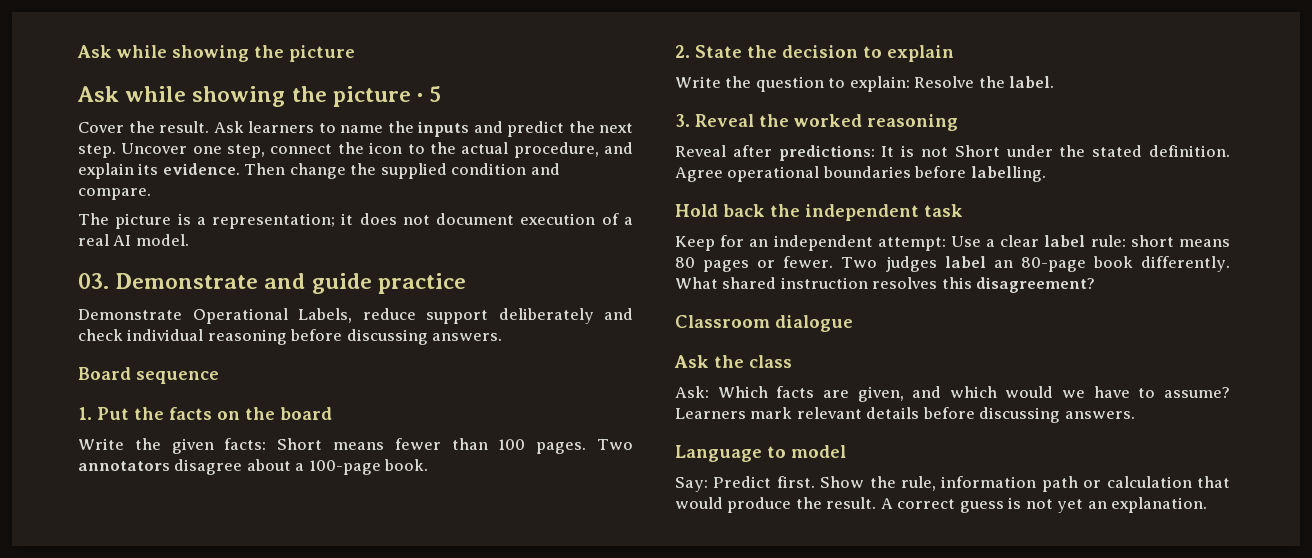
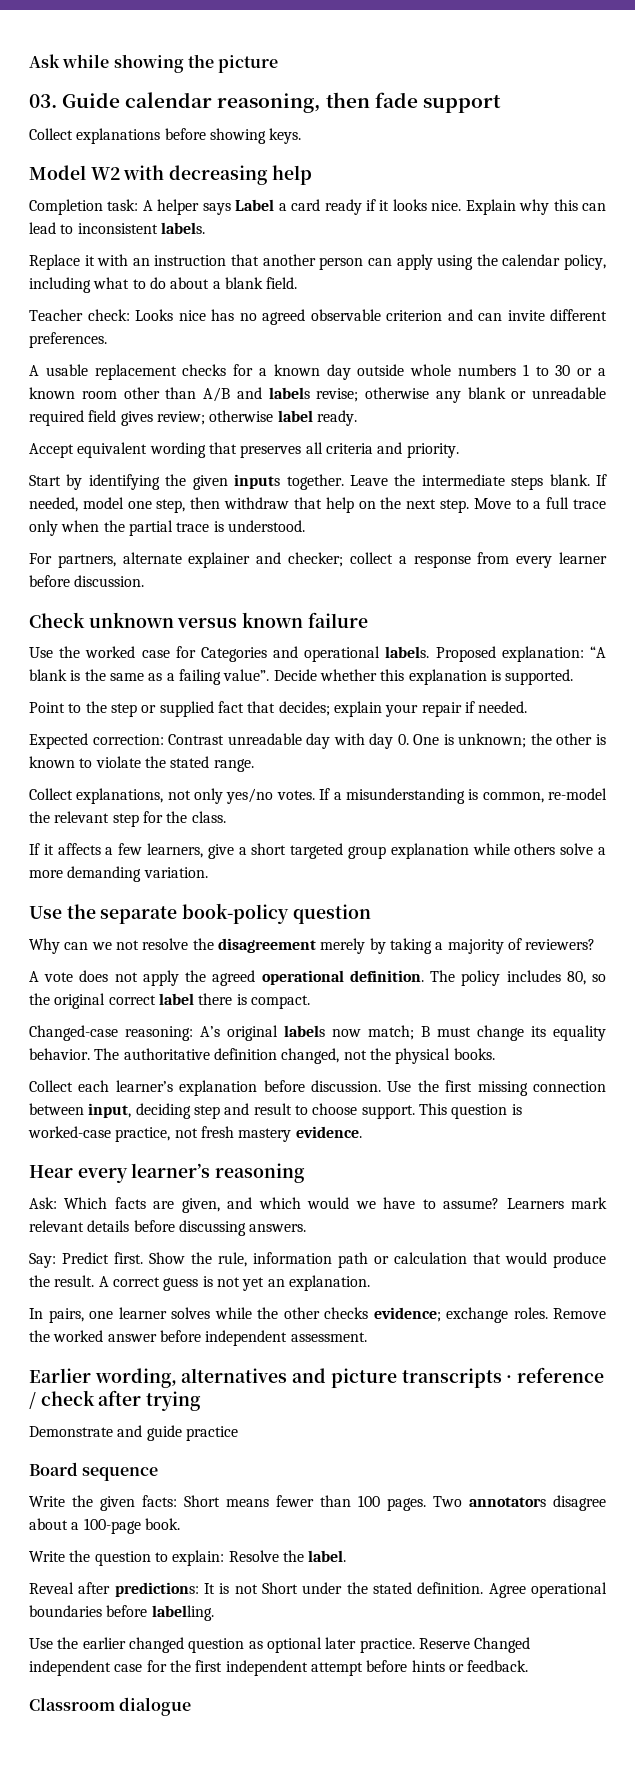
- Ask while showing the picture · 5
- Cover the result. Ask learners to name the inputs and predict the next step. Uncover one step, connect the icon to the actual procedure, and explain its evidence. Then change the supplied condition and compare.
- The picture is a representation; it does not document execution of a real AI model.
- 03. Demonstrate and guide practice
- Demonstrate Operational Labels, reduce support deliberately and check individual reasoning before discussing answers.
- Board sequence
- 1. Put the facts on the board
- Write the given facts: Short means fewer than 100 pages. Two annotators disagree about a 100-page book.
- 2. State the decision to explain
- Write the question to explain: Resolve the label.
- 3. Reveal the worked reasoning
- Reveal after predictions: It is not Short under the stated definition. Agree operational boundaries before labelling.
- Hold back the independent task
- Keep for an independent attempt: Use a clear label rule: short means 80 pages or fewer. Two judges label an 80-page book differently. What shared instruction resolves this disagreement?
- Classroom dialogue
- Ask the class
+ 03. Guide calendar reasoning, then fade support
+ Collect explanations before showing keys.
+ Model W2 with decreasing help
+ Completion task: A helper says Label a card ready if it looks nice. Explain why this can lead to inconsistent labels.
+ Replace it with an instruction that another person can apply using the calendar policy, including what to do about a blank field.
+ Teacher check: Looks nice has no agreed observable criterion and can invite different preferences.
+ A usable replacement checks for a known day outside whole numbers 1 to 30 or a known room other than A/B and labels revise; otherwise any blank or unreadable required field gives review; otherwise label ready.
+ Accept equivalent wording that preserves all criteria and priority.
+ Start by identifying the given inputs together. Leave the intermediate steps blank. If needed, model one step, then withdraw that help on the next step. Move to a full trace only when the partial trace is understood.
+ For partners, alternate explainer and checker; collect a response from every learner before discussion.
+ Check unknown versus known failure
+ Use the worked case for Categories and operational labels. Proposed explanation: “A blank is the same as a failing value”. Decide whether this explanation is supported.
+ Point to the step or supplied fact that decides; explain your repair if needed.
+ Expected correction: Contrast unreadable day with day 0. One is unknown; the other is known to violate the stated range.
+ Collect explanations, not only yes/no votes. If a misunderstanding is common, re-model the relevant step for the class.
+ If it affects a few learners, give a short targeted group explanation while others solve a more demanding variation.
+ Use the separate book-policy question
+ Why can we not resolve the disagreement merely by taking a majority of reviewers?
+ A vote does not apply the agreed operational definition. The policy includes 80, so the original correct label there is compact.
+ Changed-case reasoning: A’s original labels now match; B must change its equality behavior. The authoritative definition changed, not the physical books.
+ Collect each learner’s explanation before discussion. Use the first missing connection between input, deciding step and result to choose support. This question is worked-case practice, not fresh mastery evidence.
+ Hear every learner’s reasoning
- Language to model
+ In pairs, one learner solves while the other checks evidence; exchange roles. Remove the worked answer before independent assessment.
+ Earlier wording, alternatives and picture transcripts · reference / check after trying
+ Demonstrate and guide practice
+ Board sequence
+ Write the given facts: Short means fewer than 100 pages. Two annotators disagree about a 100-page book.
+ Write the question to explain: Resolve the label.
+ Reveal after predictions: It is not Short under the stated definition. Agree operational boundaries before labelling.
+ Use the earlier changed question as optional later practice. Reserve Changed independent case for the first independent attempt before hints or feedback.
+ Classroom dialogue

